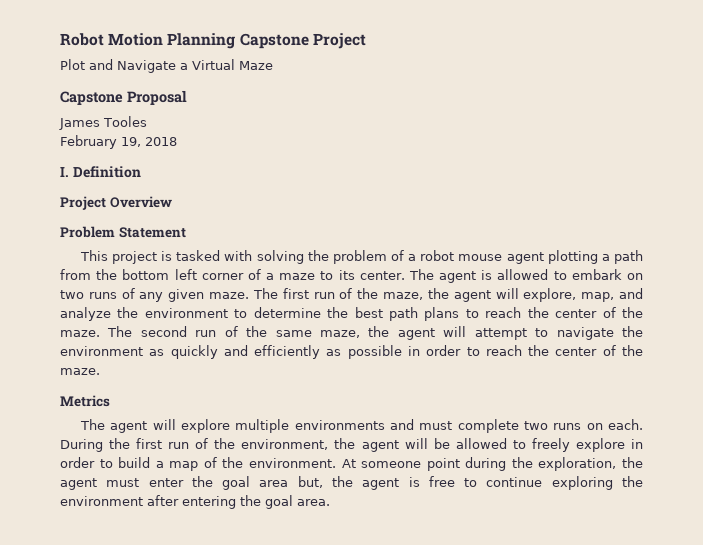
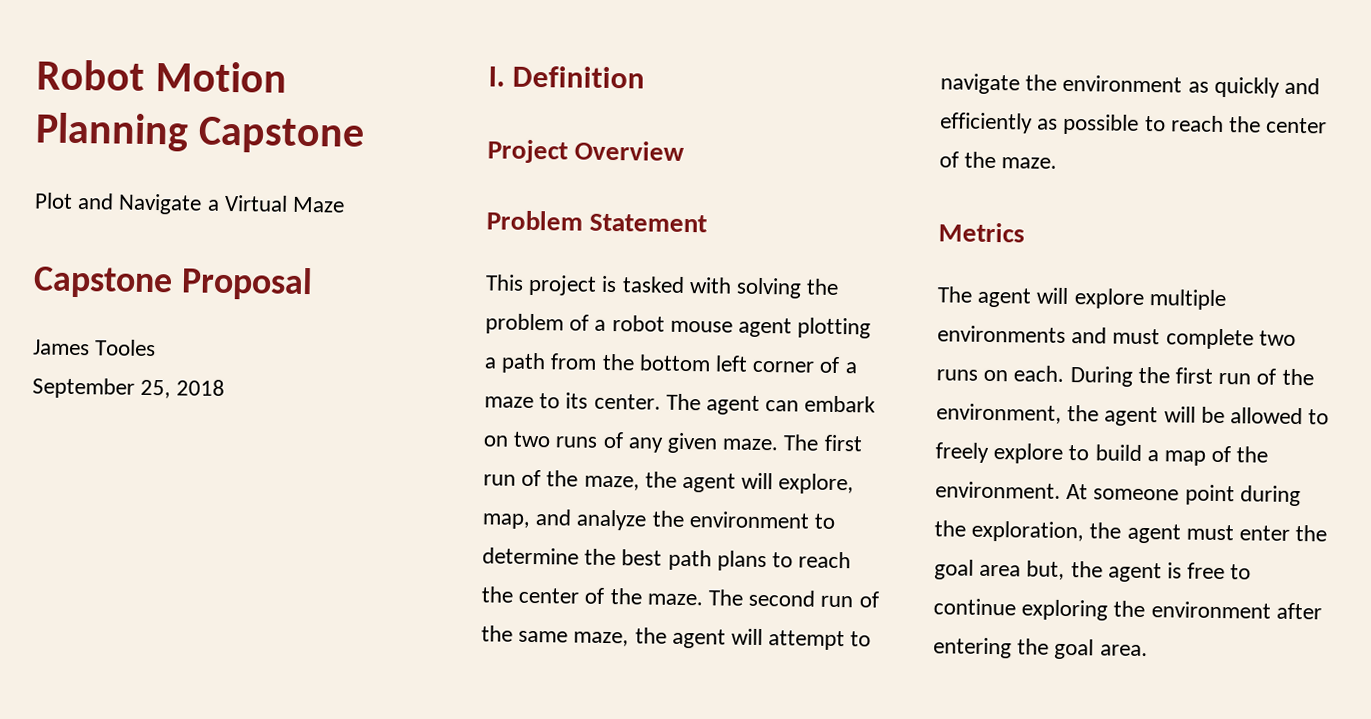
- Robot Motion Planning Capstone Project
+ Robot Motion Planning Capstone
- February 19, 2018
+ September 25, 2018
- The agent is allowed to embark on two runs of any given maze.
+ The agent can embark on two runs of any given maze.
- The second run of the same maze, the agent will attempt to navigate the environment as quickly and efficiently as possible in order to reach the center of the maze.
+ The second run of the same maze, the agent will attempt to navigate the environment as quickly and efficiently as possible to reach the center of the maze.
- During the first run of the environment, the agent will be allowed to freely explore in order to build a map of the environment.
+ During the first run of the environment, the agent will be allowed to freely explore to build a map of the environment.

